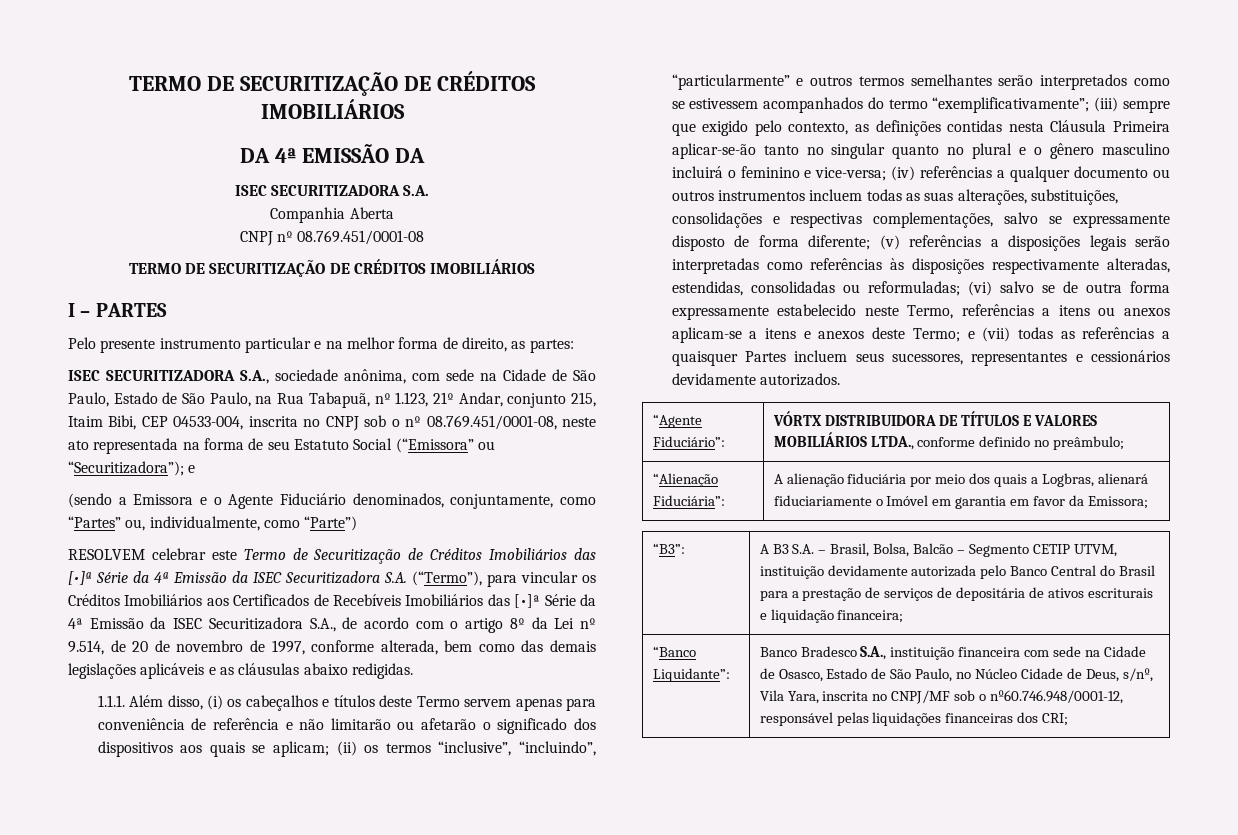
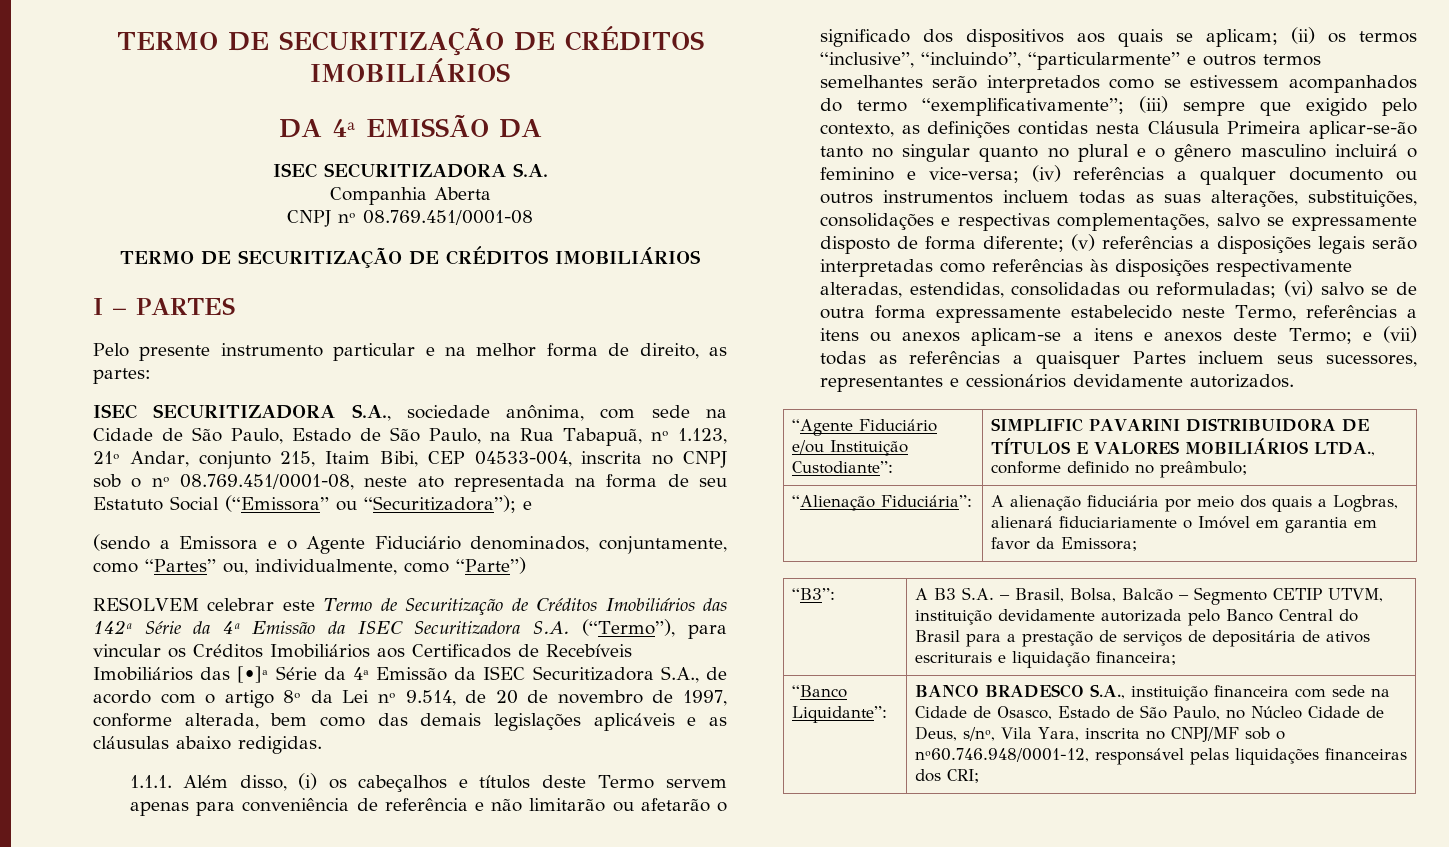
- RESOLVEM celebrar este Termo de Securitização de Créditos Imobiliários das [•]ª Série da 4ª Emissão da ISEC Securitizadora S.A. (“Termo”), para vincular os Créditos Imobiliários aos Certificados de Recebíveis Imobiliários das [•]ª Série da 4ª Emissão da ISEC Securitizadora S.A., de acordo com o artigo 8º da Lei nº 9.514, de 20 de novembro de 1997, conforme alterada, bem como das demais legislações aplicáveis e as cláusulas abaixo redigidas.
+ RESOLVEM celebrar este Termo de Securitização de Créditos Imobiliários das 142ª Série da 4ª Emissão da ISEC Securitizadora S.A. (“Termo”), para vincular os Créditos Imobiliários aos Certificados de Recebíveis Imobiliários das [•]ª Série da 4ª Emissão da ISEC Securitizadora S.A., de acordo com o artigo 8º da Lei nº 9.514, de 20 de novembro de 1997, conforme alterada, bem como das demais legislações aplicáveis e as cláusulas abaixo redigidas.
- “Agente Fiduciário”: | VÓRTX DISTRIBUIDORA DE TÍTULOS E VALORES MOBILIÁRIOS LTDA., conforme definido no preâmbulo;
+ “Agente Fiduciário e/ou Instituição Custodiante”: | SIMPLIFIC PAVARINI DISTRIBUIDORA DE TÍTULOS E VALORES MOBILIÁRIOS LTDA., conforme definido no preâmbulo;
- “Banco Liquidante”: | Banco Bradesco S.A., instituição financeira com sede na Cidade de Osasco, Estado de São Paulo, no Núcleo Cidade de Deus, s/nº, Vila Yara, inscrita no CNPJ/MF sob o nº60.746.948/0001-12, responsável pelas liquidações financeiras dos CRI;
+ “Banco Liquidante”: | BANCO BRADESCO S.A., instituição financeira com sede na Cidade de Osasco, Estado de São Paulo, no Núcleo Cidade de Deus, s/nº, Vila Yara, inscrita no CNPJ/MF sob o nº60.746.948/0001-12, responsável pelas liquidações financeiras dos CRI;

